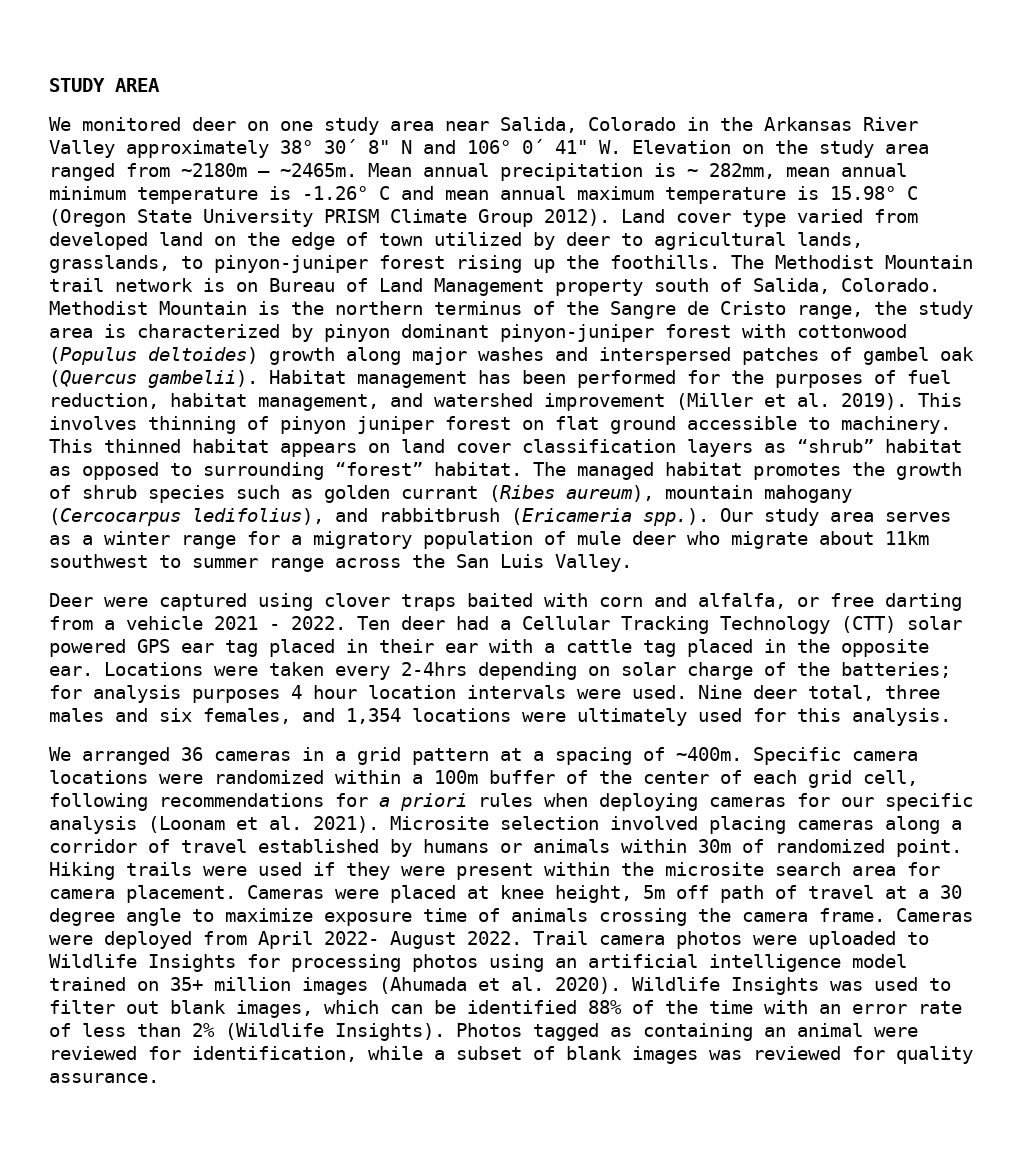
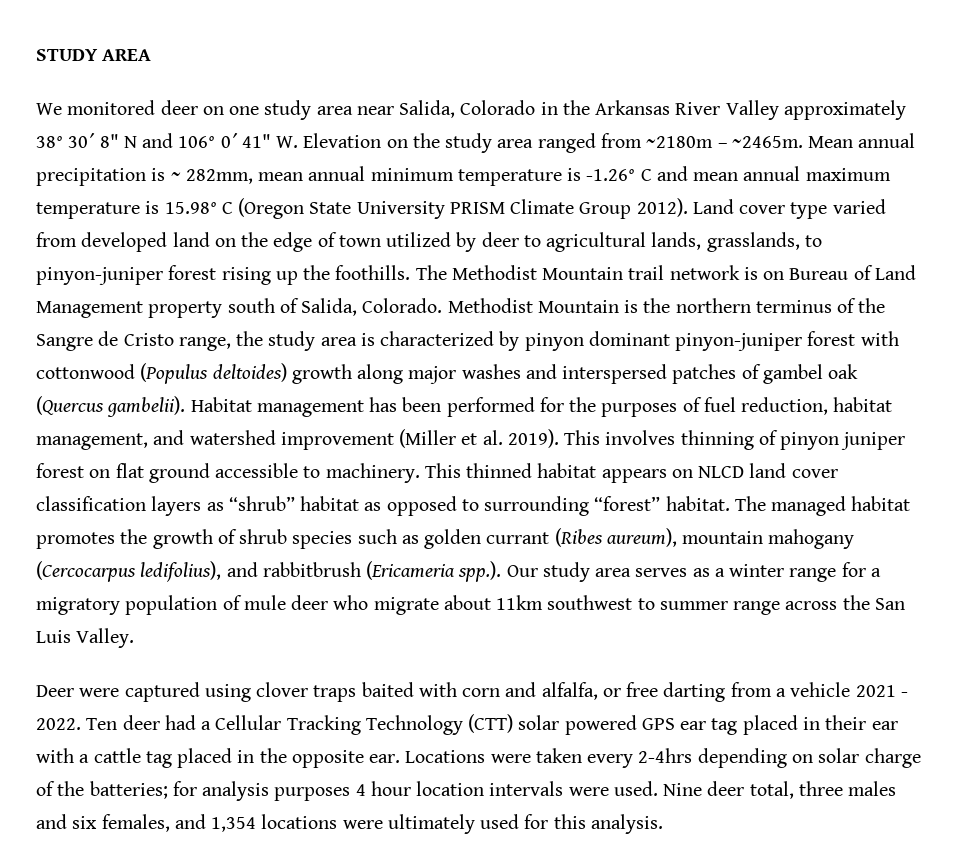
- This thinned habitat appears on land cover classification layers as “shrub” habitat as opposed to surrounding “forest” habitat.
+ This thinned habitat appears on NLCD land cover classification layers as “shrub” habitat as opposed to surrounding “forest” habitat.
- We arranged 36 cameras in a grid pattern at a spacing of ~400m. Specific camera locations were randomized within a 100m buffer of the center of each grid cell, following recommendations for a priori rules when deploying cameras for our specific analysis (Loonam et al. 2021). Microsite selection involved placing cameras along a corridor of travel established by humans or animals within 30m of randomized point. Hiking trails were used if they were present within the microsite search area for camera placement. Cameras were placed at knee height, 5m off path of travel at a 30 degree angle to maximize exposure time of animals crossing the camera frame. Cameras were deployed from April 2022- August 2022. Trail camera photos were uploaded to Wildlife Insights for processing photos using an artificial intelligence model trained on 35+ million images (Ahumada et al. 2020). Wildlife Insights was used to filter out blank images, which can be identified 88% of the time with an error rate of less than 2% (Wildlife Insights). Photos tagged as containing an animal were reviewed for identification, while a subset of blank images was reviewed for quality assurance.

